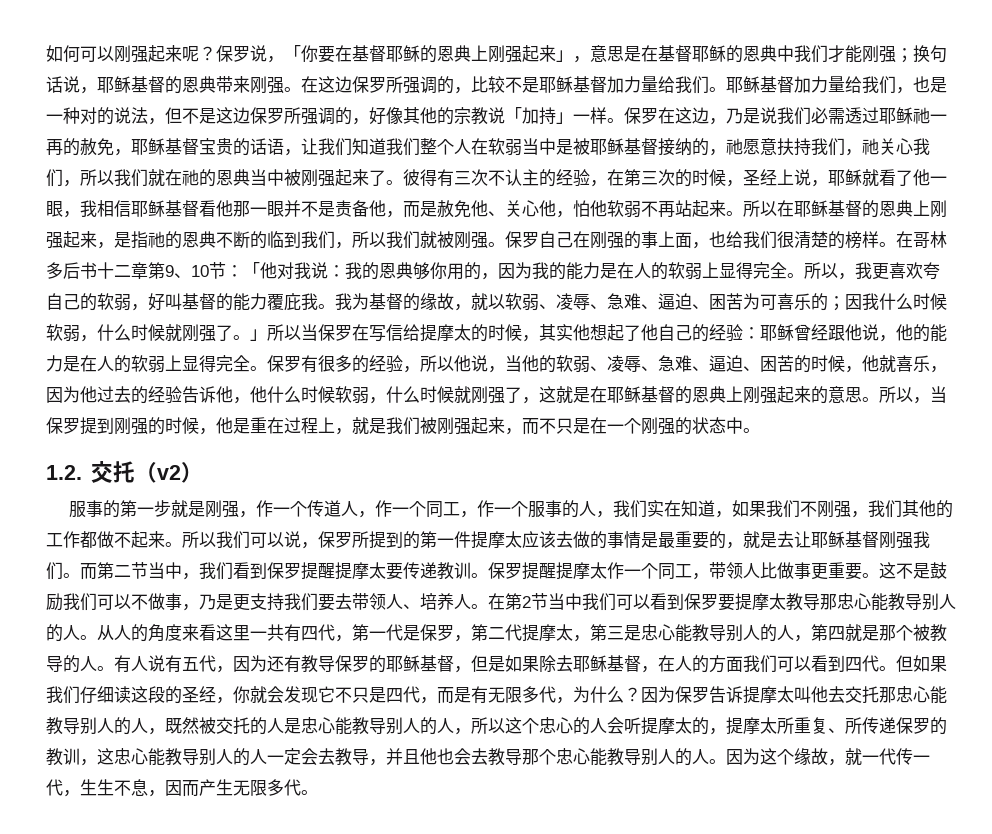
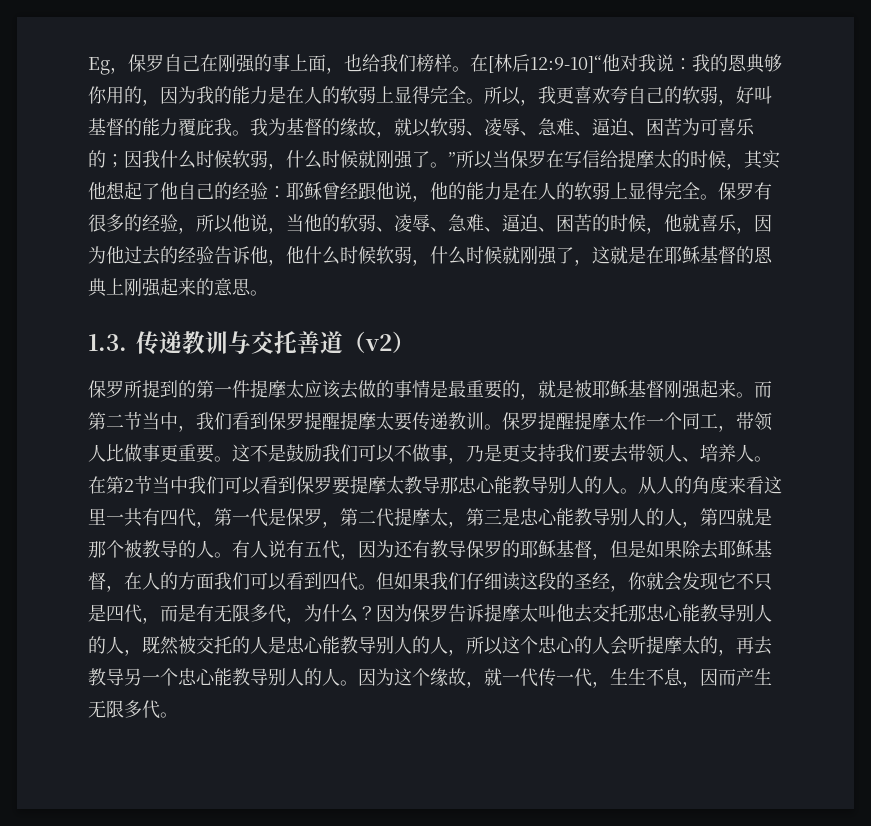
- 如何可以刚强起来呢？保罗说，「你要在基督耶稣的恩典上刚强起来」，意思是在基督耶稣的恩典中我们才能刚强；换句话说，耶稣基督的恩典带来刚强。在这边保罗所强调的，比较不是耶稣基督加力量给我们。耶稣基督加力量给我们，也是一种对的说法，但不是这边保罗所强调的，好像其他的宗教说「加持」一样。保罗在这边，乃是说我们必需透过耶稣祂一再的赦免，耶稣基督宝贵的话语，让我们知道我们整个人在软弱当中是被耶稣基督接纳的，祂愿意扶持我们，祂关心我们，所以我们就在祂的恩典当中被刚强起来了。彼得有三次不认主的经验，在第三次的时候，圣经上说，耶稣就看了他一眼，我相信耶稣基督看他那一眼并不是责备他，而是赦免他、关心他，怕他软弱不再站起来。所以在耶稣基督的恩典上刚强起来，是指祂的恩典不断的临到我们，所以我们就被刚强。保罗自己在刚强的事上面，也给我们很清楚的榜样。在哥林多后书十二章第9、10节：「他对我说：我的恩典够你用的，因为我的能力是在人的软弱上显得完全。
+ Eg，保罗自己在刚强的事上面，也给我们榜样。在[林后12:9-10]“他对我说：我的恩典够你用的，因为我的能力是在人的软弱上显得完全。
- 我为基督的缘故，就以软弱、凌辱、急难、逼迫、困苦为可喜乐的；因我什么时候软弱，什么时候就刚强了。」所以当保罗在写信给提摩太的时候，其实他想起了他自己的经验：耶稣曾经跟他说，他的能力是在人的软弱上显得完全。
+ 我为基督的缘故，就以软弱、凌辱、急难、逼迫、困苦为可喜乐的；因我什么时候软弱，什么时候就刚强了。”所以当保罗在写信给提摩太的时候，其实他想起了他自己的经验：耶稣曾经跟他说，他的能力是在人的软弱上显得完全。
- 保罗有很多的经验，所以他说，当他的软弱、凌辱、急难、逼迫、困苦的时候，他就喜乐，因为他过去的经验告诉他，他什么时候软弱，什么时候就刚强了，这就是在耶稣基督的恩典上刚强起来的意思。所以，当保罗提到刚强的时候，他是重在过程上，就是我们被刚强起来，而不只是在一个刚强的状态中。
- 1.2.交托（v2）
- 服事的第一步就是刚强，作一个传道人，作一个同工，作一个服事的人，我们实在知道，如果我们不刚强，我们其他的工作都做不起来。所以我们可以说，保罗所提到的第一件提摩太应该去做的事情是最重要的，就是去让耶稣基督刚强我们。
+ 保罗有很多的经验，所以他说，当他的软弱、凌辱、急难、逼迫、困苦的时候，他就喜乐，因为他过去的经验告诉他，他什么时候软弱，什么时候就刚强了，这就是在耶稣基督的恩典上刚强起来的意思。
+ 1.3.传递教训与交托善道（v2）
+ 保罗所提到的第一件提摩太应该去做的事情是最重要的，就是被耶稣基督刚强起来。
- 因为保罗告诉提摩太叫他去交托那忠心能教导别人的人，既然被交托的人是忠心能教导别人的人，所以这个忠心的人会听提摩太的，提摩太所重复、所传递保罗的教训，这忠心能教导别人的人一定会去教导，并且他也会去教导那个忠心能教导别人的人。
+ 因为保罗告诉提摩太叫他去交托那忠心能教导别人的人，既然被交托的人是忠心能教导别人的人，所以这个忠心的人会听提摩太的，再去教导另一个忠心能教导别人的人。

